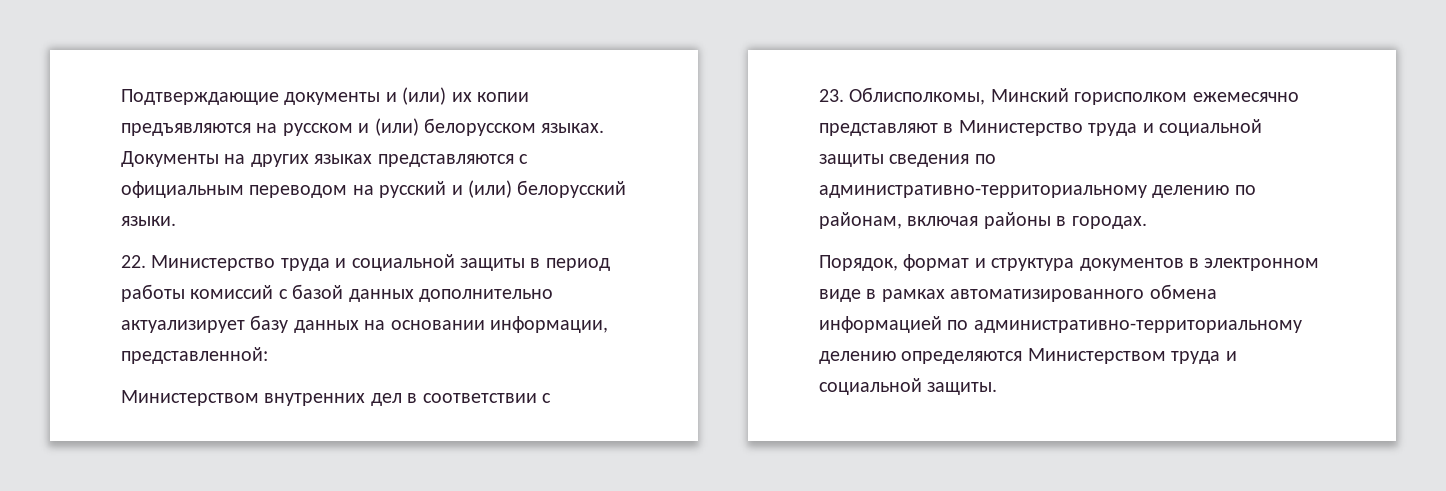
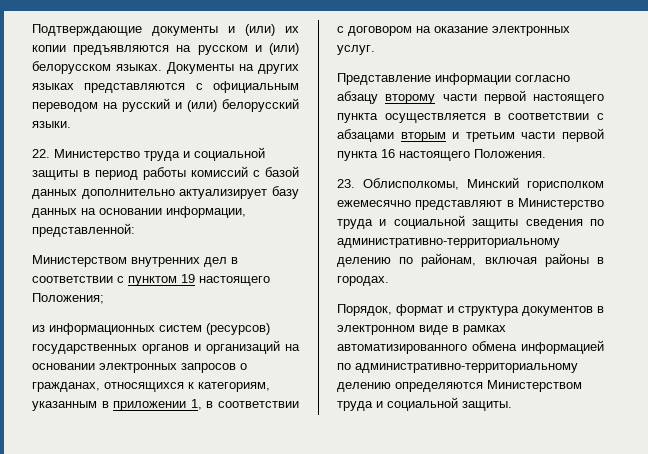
- Министерством внутренних дел в соответствии с
+ Министерством внутренних дел в соответствии с пунктом 19 настоящего Положения;
+ из информационных систем (ресурсов) государственных органов и организаций на основании электронных запросов о гражданах, относящихся к категориям, указанным в приложении 1, в соответствии с договором на оказание электронных услуг.
+ Представление информации согласно абзацу второму части первой настоящего пункта осуществляется в соответствии с абзацами вторым и третьим части первой пункта 16 настоящего Положения.

